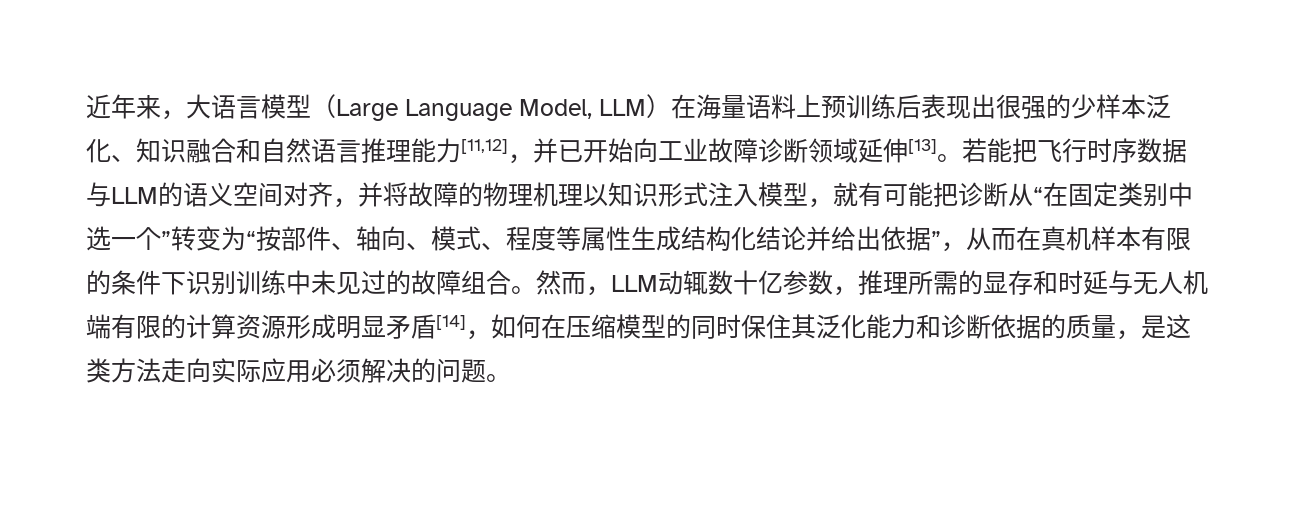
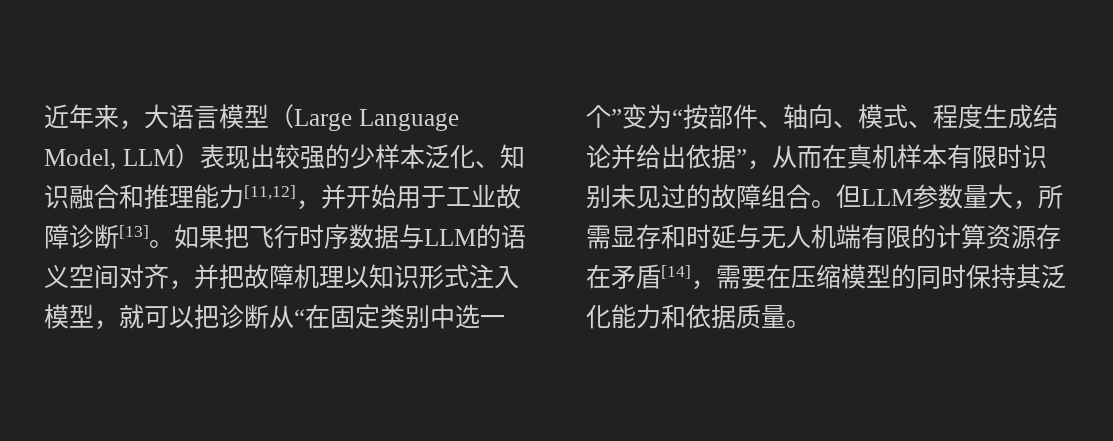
- 近年来，大语言模型（Large Language Model, LLM）在海量语料上预训练后表现出很强的少样本泛化、知识融合和自然语言推理能力[11,12]，并已开始向工业故障诊断领域延伸[13]。若能把飞行时序数据与LLM的语义空间对齐，并将故障的物理机理以知识形式注入模型，就有可能把诊断从“在固定类别中选一个”转变为“按部件、轴向、模式、程度等属性生成结构化结论并给出依据”，从而在真机样本有限的条件下识别训练中未见过的故障组合。
+ 近年来，大语言模型（Large Language Model, LLM）表现出较强的少样本泛化、知识融合和推理能力[11,12]，并开始用于工业故障诊断[13]。如果把飞行时序数据与LLM的语义空间对齐，并把故障机理以知识形式注入模型，就可以把诊断从“在固定类别中选一个”变为“按部件、轴向、模式、程度生成结论并给出依据”，从而在真机样本有限时识别未见过的故障组合。
- 然而，LLM动辄数十亿参数，推理所需的显存和时延与无人机端有限的计算资源形成明显矛盾[14]，如何在压缩模型的同时保住其泛化能力和诊断依据的质量，是这类方法走向实际应用必须解决的问题。
+ 但LLM参数量大，所需显存和时延与无人机端有限的计算资源存在矛盾[14]，需要在压缩模型的同时保持其泛化能力和依据质量。

